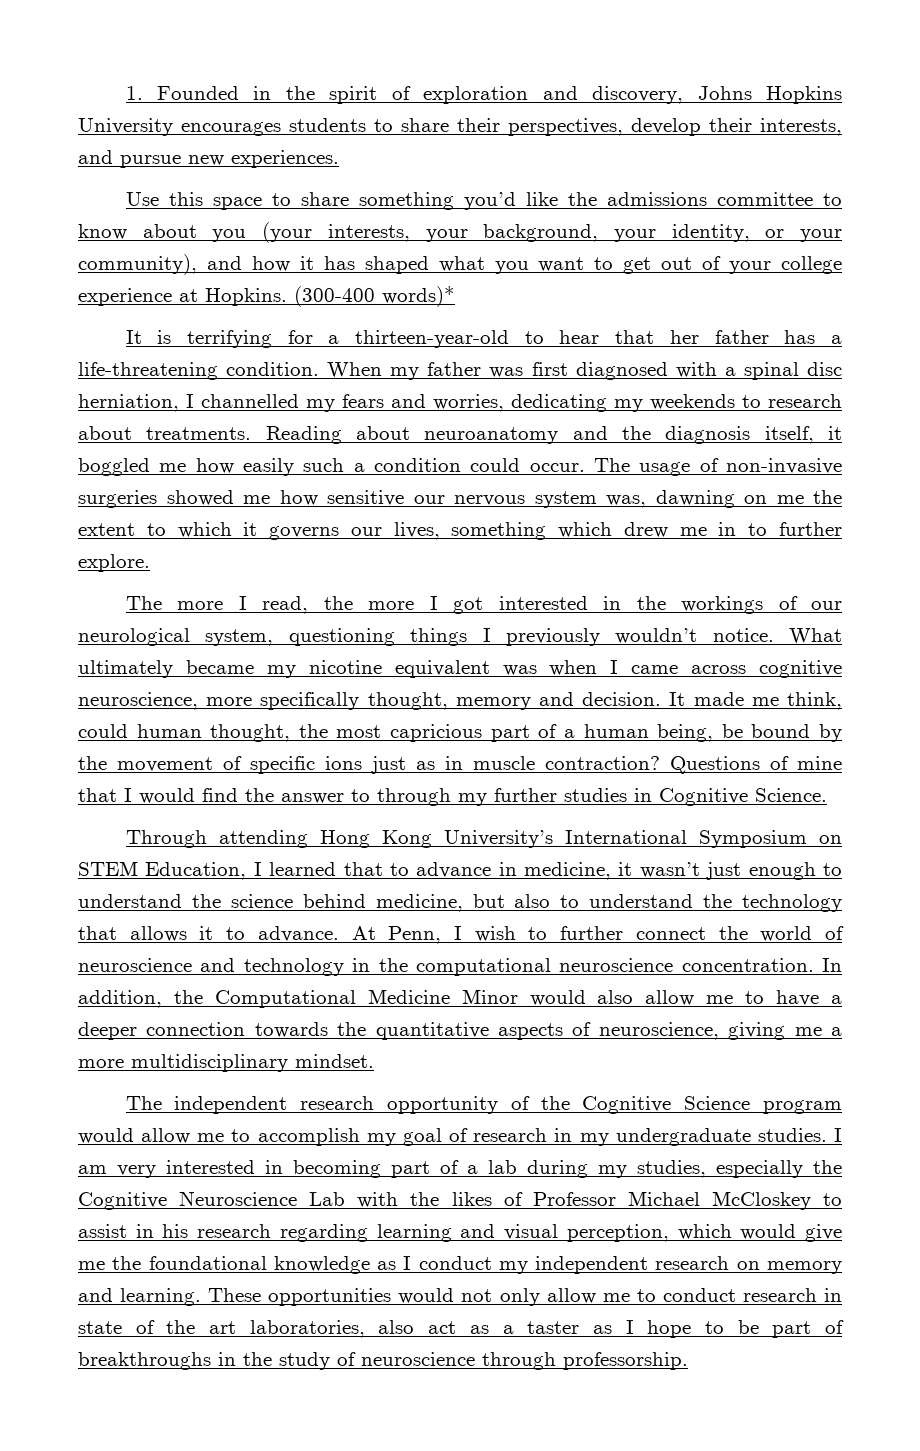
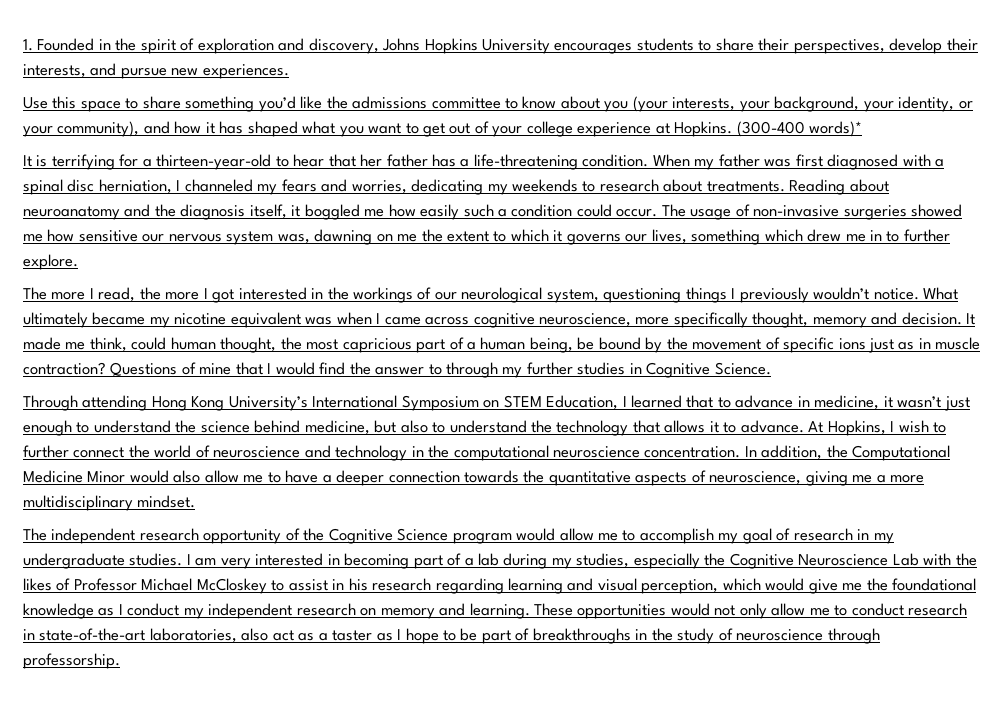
- When my father was first diagnosed with a spinal disc herniation, I channelled my fears and worries, dedicating my weekends to research about treatments.
+ When my father was first diagnosed with a spinal disc herniation, I channeled my fears and worries, dedicating my weekends to research about treatments.
- At Penn, I wish to further connect the world of neuroscience and technology in the computational neuroscience concentration.
+ At Hopkins, I wish to further connect the world of neuroscience and technology in the computational neuroscience concentration.
- These opportunities would not only allow me to conduct research in state of the art laboratories, also act as a taster as I hope to be part of breakthroughs in the study of neuroscience through professorship.
+ These opportunities would not only allow me to conduct research in state-of-the-art laboratories, also act as a taster as I hope to be part of breakthroughs in the study of neuroscience through professorship.

